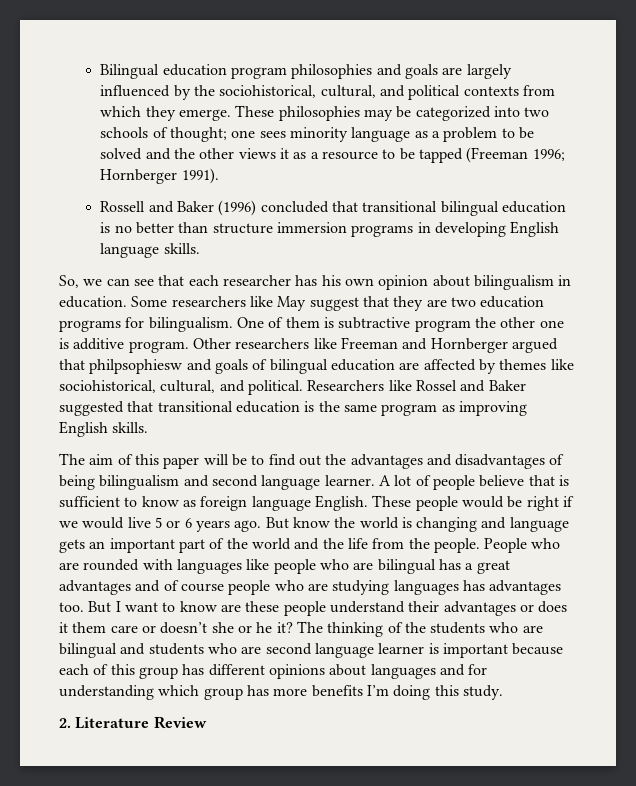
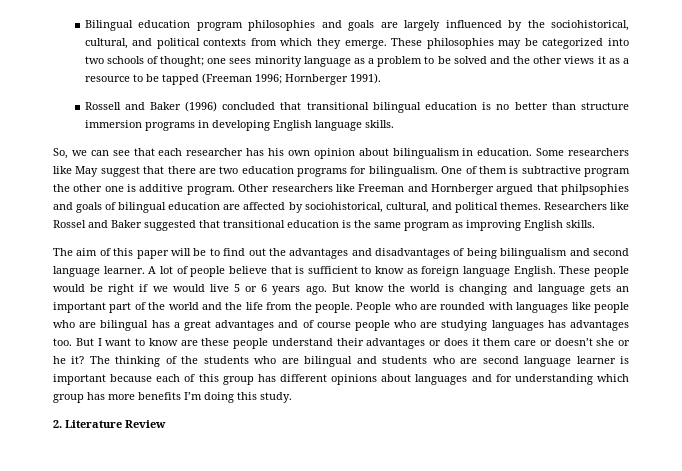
- Some researchers like May suggest that they are two education programs for bilingualism.
+ Some researchers like May suggest that there are two education programs for bilingualism.
- Other researchers like Freeman and Hornberger argued that philpsophiesw and goals of bilingual education are affected by themes like sociohistorical, cultural, and political.
+ Other researchers like Freeman and Hornberger argued that philpsophies and goals of bilingual education are affected by sociohistorical, cultural, and political themes.

